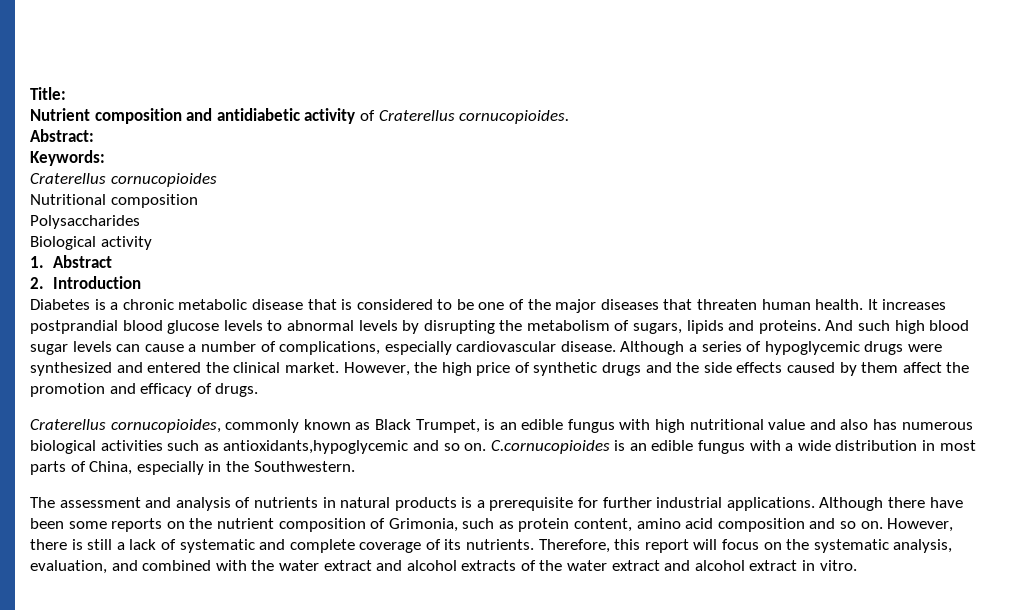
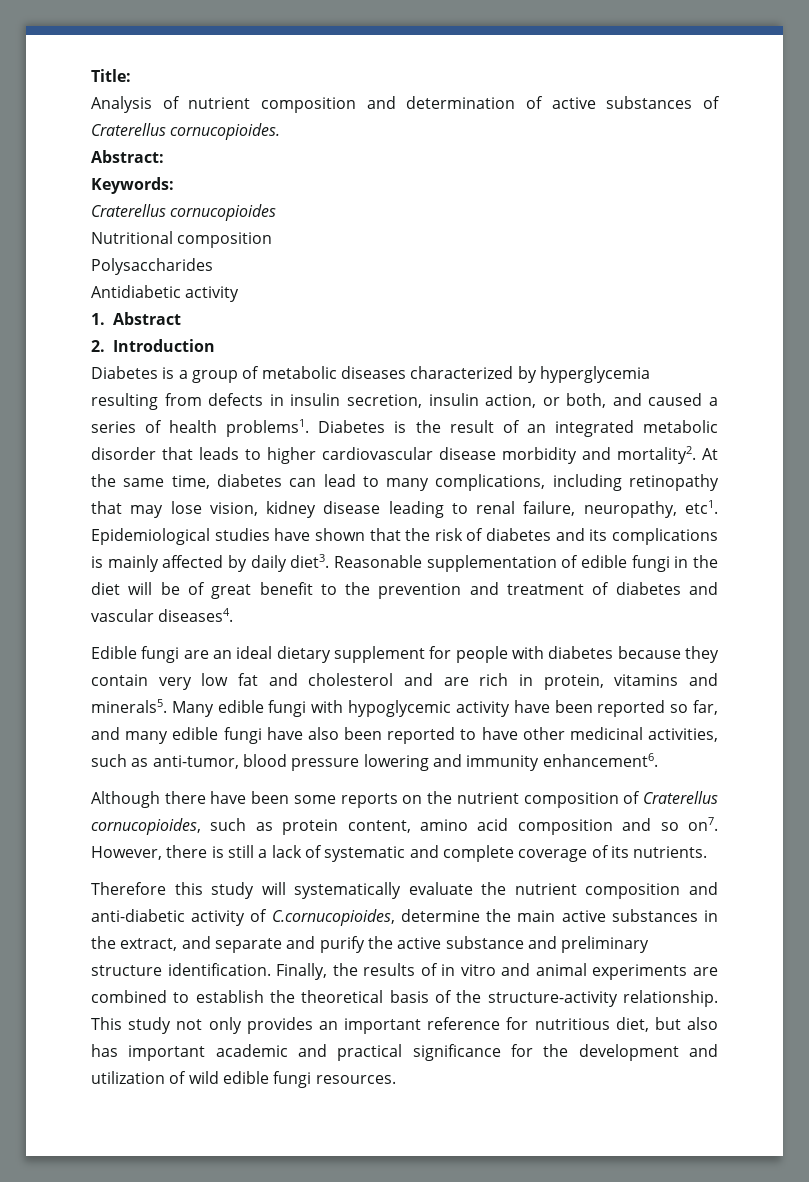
- Nutrient composition and antidiabetic activity of Craterellus cornucopioides.
+ Analysis of nutrient composition and determination of active substances of Craterellus cornucopioides.
- Biological activity
+ Antidiabetic activity
- Diabetes is a chronic metabolic disease that is considered to be one of the major diseases that threaten human health. It increases postprandial blood glucose levels to abnormal levels by disrupting the metabolism of sugars, lipids and proteins. And such high blood sugar levels can cause a number of complications, especially cardiovascular disease. Although a series of hypoglycemic drugs were synthesized and entered the clinical market. However, the high price of synthetic drugs and the side effects caused by them affect the promotion and efficacy of drugs.
- Craterellus cornucopioides, commonly known as Black Trumpet, is an edible fungus with high nutritional value and also has numerous biological activities such as antioxidants,hypoglycemic and so on. C.cornucopioides is an edible fungus with a wide distribution in most parts of China, especially in the Southwestern.
- The assessment and analysis of nutrients in natural products is a prerequisite for further industrial applications. Although there have been some reports on the nutrient composition of Grimonia, such as protein content, amino acid composition and so on.
+ Diabetes is a group of metabolic diseases characterized by hyperglycemia resulting from defects in insulin secretion, insulin action, or both, and caused a series of health problems1. Diabetes is the result of an integrated metabolic disorder that leads to higher cardiovascular disease morbidity and mortality2. At the same time, diabetes can lead to many complications, including retinopathy that may lose vision, kidney disease leading to renal failure, neuropathy, etc1. Epidemiological studies have shown that the risk of diabetes and its complications is mainly affected by daily diet3. Reasonable supplementation of edible fungi in the diet will be of great benefit to the prevention and treatment of diabetes and vascular diseases4.
+ Edible fungi are an ideal dietary supplement for people with diabetes because they contain very low fat and cholesterol and are rich in protein, vitamins and minerals5. Many edible fungi with hypoglycemic activity have been reported so far, and many edible fungi have also been reported to have other medicinal activities, such as anti-tumor, blood pressure lowering and immunity enhancement6.
+ Although there have been some reports on the nutrient composition of Craterellus cornucopioides, such as protein content, amino acid composition and so on7.
- However, there is still a lack of systematic and complete coverage of its nutrients. Therefore, this report will focus on the systematic analysis, evaluation, and combined with the water extract and alcohol extracts of the water extract and alcohol extract in vitro.
+ However, there is still a lack of systematic and complete coverage of its nutrients.
+ Therefore this study will systematically evaluate the nutrient composition and anti-diabetic activity of C.cornucopioides, determine the main active substances in the extract, and separate and purify the active substance and preliminary structure identification. Finally, the results of in vitro and animal experiments are combined to establish the theoretical basis of the structure-activity relationship. This study not only provides an important reference for nutritious diet, but also has important academic and practical significance for the development and utilization of wild edible fungi resources.

